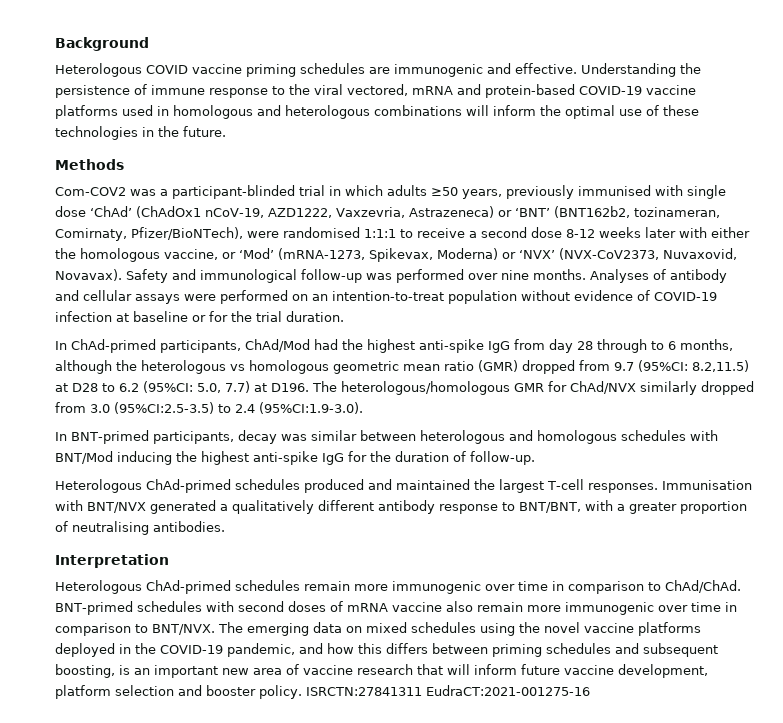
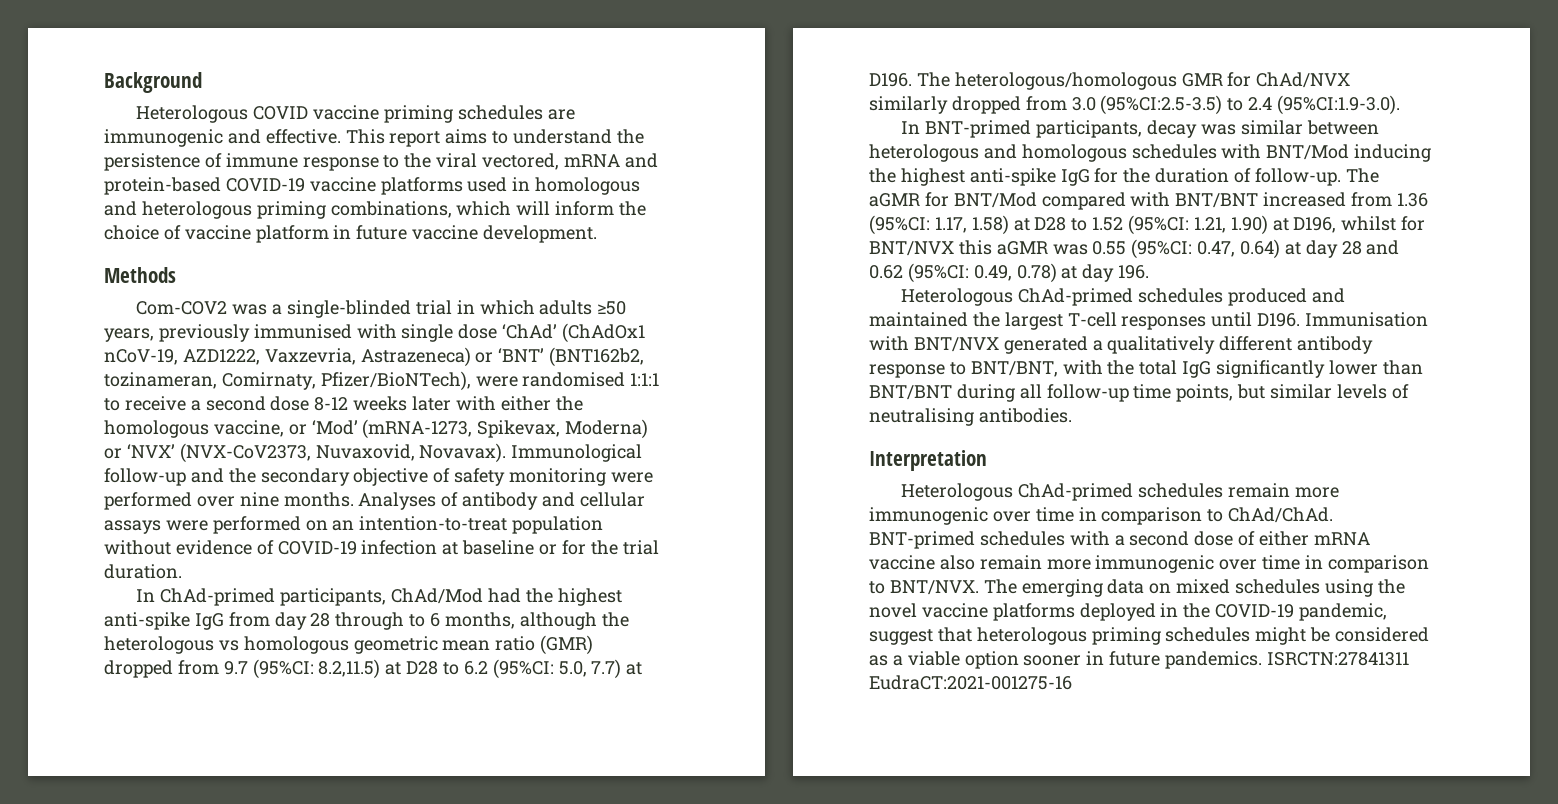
- Understanding the persistence of immune response to the viral vectored, mRNA and protein-based COVID-19 vaccine platforms used in homologous and heterologous combinations will inform the optimal use of these technologies in the future.
+ This report aims to understand the persistence of immune response to the viral vectored, mRNA and protein-based COVID-19 vaccine platforms used in homologous and heterologous priming combinations, which will inform the choice of vaccine platform in future vaccine development.
- Com-COV2 was a participant-blinded trial in which adults ≥50 years, previously immunised with single dose ‘ChAd’ (ChAdOx1 nCoV-19, AZD1222, Vaxzevria, Astrazeneca) or ‘BNT’ (BNT162b2, tozinameran, Comirnaty, Pfizer/BioNTech), were randomised 1:1:1 to receive a second dose 8-12 weeks later with either the homologous vaccine, or ‘Mod’ (mRNA-1273, Spikevax, Moderna) or ‘NVX’ (NVX-CoV2373, Nuvaxovid, Novavax).
+ Com-COV2 was a single-blinded trial in which adults ≥50 years, previously immunised with single dose ‘ChAd’ (ChAdOx1 nCoV-19, AZD1222, Vaxzevria, Astrazeneca) or ‘BNT’ (BNT162b2, tozinameran, Comirnaty, Pfizer/BioNTech), were randomised 1:1:1 to receive a second dose 8-12 weeks later with either the homologous vaccine, or ‘Mod’ (mRNA-1273, Spikevax, Moderna) or ‘NVX’ (NVX-CoV2373, Nuvaxovid, Novavax).
- Safety and immunological follow-up was performed over nine months.
+ Immunological follow-up and the secondary objective of safety monitoring were performed over nine months.
+ The aGMR for BNT/Mod compared with BNT/BNT increased from 1.36 (95%CI: 1.17, 1.58) at D28 to 1.52 (95%CI: 1.21, 1.90) at D196, whilst for BNT/NVX this aGMR was 0.55 (95%CI: 0.47, 0.64) at day 28 and 0.62 (95%CI: 0.49, 0.78) at day 196.
- Heterologous ChAd-primed schedules produced and maintained the largest T-cell responses.
+ Heterologous ChAd-primed schedules produced and maintained the largest T-cell responses until D196.
- Immunisation with BNT/NVX generated a qualitatively different antibody response to BNT/BNT, with a greater proportion of neutralising antibodies.
+ Immunisation with BNT/NVX generated a qualitatively different antibody response to BNT/BNT, with the total IgG significantly lower than BNT/BNT during all follow-up time points, but similar levels of neutralising antibodies.
- BNT-primed schedules with second doses of mRNA vaccine also remain more immunogenic over time in comparison to BNT/NVX.
+ BNT-primed schedules with a second dose of either mRNA vaccine also remain more immunogenic over time in comparison to BNT/NVX.
- The emerging data on mixed schedules using the novel vaccine platforms deployed in the COVID-19 pandemic, and how this differs between priming schedules and subsequent boosting, is an important new area of vaccine research that will inform future vaccine development, platform selection and booster policy.
+ The emerging data on mixed schedules using the novel vaccine platforms deployed in the COVID-19 pandemic, suggest that heterologous priming schedules might be considered as a viable option sooner in future pandemics.

